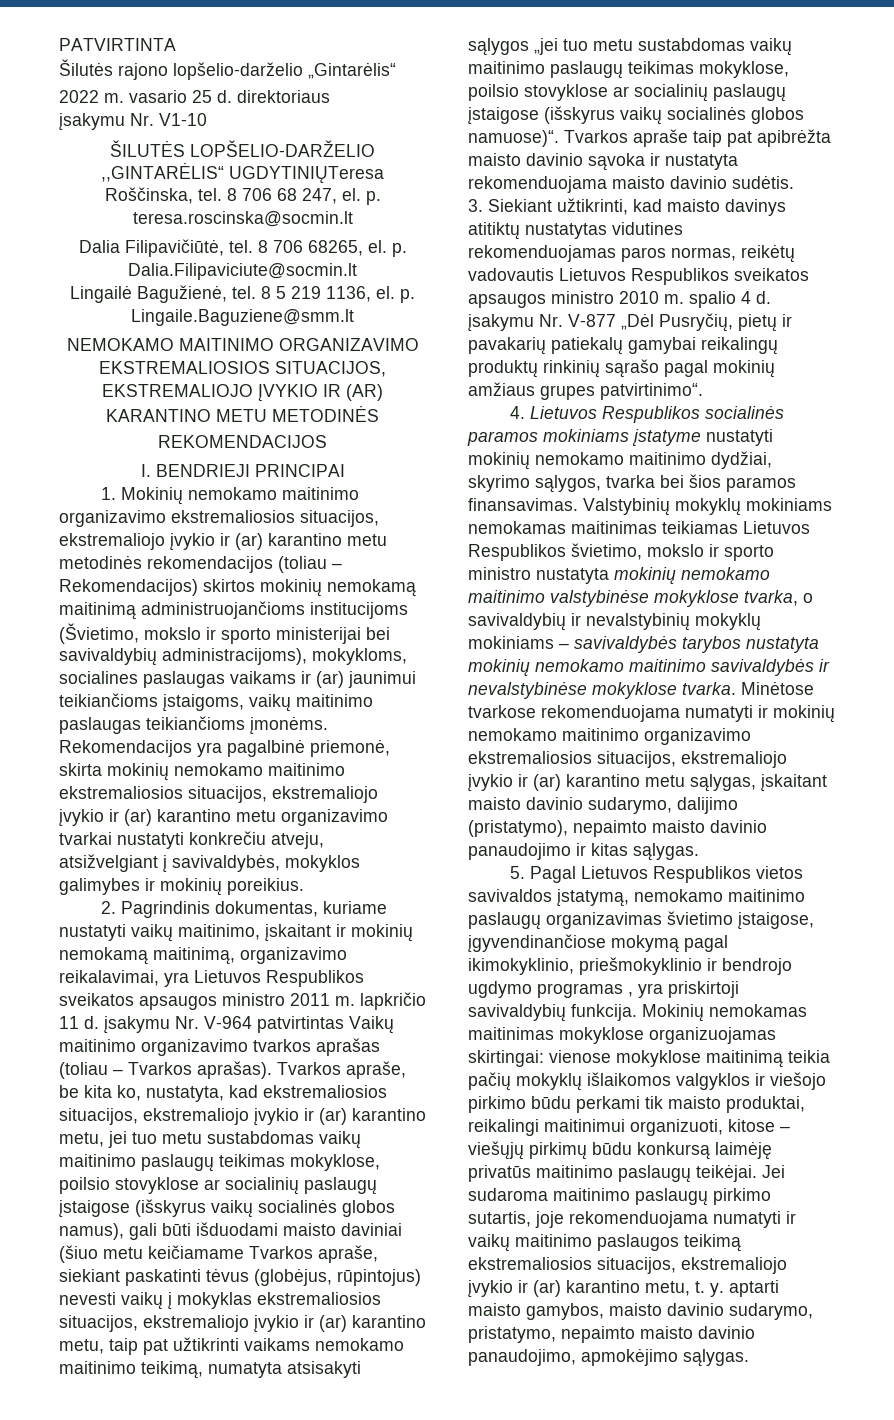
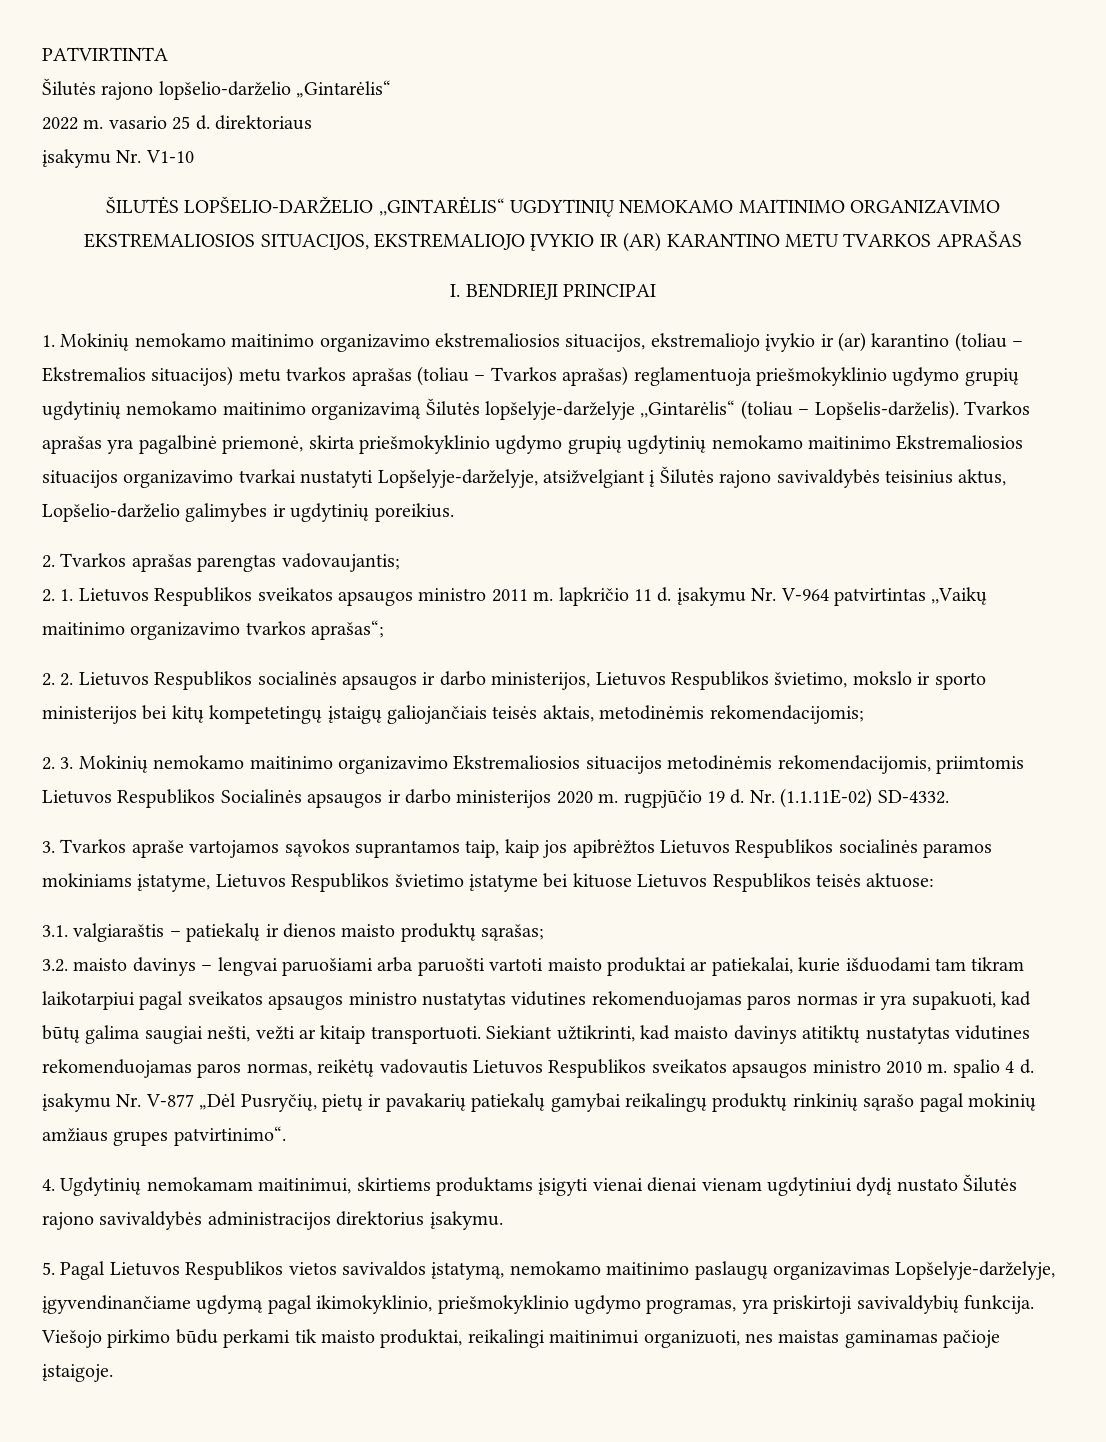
- ŠILUTĖS LOPŠELIO-DARŽELIO ,,GINTARĖLIS“ UGDYTINIŲTeresa Roščinska, tel. 8 706 68 247, el. p. teresa.roscinska@socmin.lt
- Dalia Filipavičiūtė, tel. 8 706 68265, el. p. Dalia.Filipaviciute@socmin.lt
- Lingailė Bagužienė, tel. 8 5 219 1136, el. p. Lingaile.Baguziene@smm.lt
- NEMOKAMO MAITINIMO ORGANIZAVIMO EKSTREMALIOSIOS SITUACIJOS, EKSTREMALIOJO ĮVYKIO IR (AR) KARANTINO METU METODINĖS
- REKOMENDACIJOS
+ ŠILUTĖS LOPŠELIO-DARŽELIO ,,GINTARĖLIS“ UGDYTINIŲ NEMOKAMO MAITINIMO ORGANIZAVIMO EKSTREMALIOSIOS SITUACIJOS, EKSTREMALIOJO ĮVYKIO IR (AR) KARANTINO METU TVARKOS APRAŠAS
- 1. Mokinių nemokamo maitinimo organizavimo ekstremaliosios situacijos, ekstremaliojo įvykio ir (ar) karantino metu metodinės rekomendacijos (toliau – Rekomendacijos) skirtos mokinių nemokamą maitinimą administruojančioms institucijoms (Švietimo, mokslo ir sporto ministerijai bei savivaldybių administracijoms), mokykloms, socialines paslaugas vaikams ir (ar) jaunimui teikiančioms įstaigoms, vaikų maitinimo paslaugas teikiančioms įmonėms. Rekomendacijos yra pagalbinė priemonė, skirta mokinių nemokamo maitinimo ekstremaliosios situacijos, ekstremaliojo įvykio ir (ar) karantino metu organizavimo tvarkai nustatyti konkrečiu atveju, atsižvelgiant į savivaldybės, mokyklos galimybes ir mokinių poreikius.
+ 1. Mokinių nemokamo maitinimo organizavimo ekstremaliosios situacijos, ekstremaliojo įvykio ir (ar) karantino (toliau – Ekstremalios situacijos) metu tvarkos aprašas (toliau – Tvarkos aprašas) reglamentuoja priešmokyklinio ugdymo grupių ugdytinių nemokamo maitinimo organizavimą Šilutės lopšelyje-darželyje ,,Gintarėlis“ (toliau – Lopšelis-darželis). Tvarkos aprašas yra pagalbinė priemonė, skirta priešmokyklinio ugdymo grupių ugdytinių nemokamo maitinimo Ekstremaliosios situacijos organizavimo tvarkai nustatyti Lopšelyje-darželyje, atsižvelgiant į Šilutės rajono savivaldybės teisinius aktus, Lopšelio-darželio galimybes ir ugdytinių poreikius.
- 2. Pagrindinis dokumentas, kuriame nustatyti vaikų maitinimo, įskaitant ir mokinių nemokamą maitinimą, organizavimo reikalavimai, yra Lietuvos Respublikos sveikatos apsaugos ministro 2011 m. lapkričio 11 d. įsakymu Nr. V-964 patvirtintas Vaikų maitinimo organizavimo tvarkos aprašas (toliau – Tvarkos aprašas). Tvarkos apraše, be kita ko, nustatyta, kad ekstremaliosios situacijos, ekstremaliojo įvykio ir (ar) karantino metu, jei tuo metu sustabdomas vaikų maitinimo paslaugų teikimas mokyklose, poilsio stovyklose ar socialinių paslaugų įstaigose (išskyrus vaikų socialinės globos namus), gali būti išduodami maisto daviniai (šiuo metu keičiamame Tvarkos apraše, siekiant paskatinti tėvus (globėjus, rūpintojus) nevesti vaikų į mokyklas ekstremaliosios situacijos, ekstremaliojo įvykio ir (ar) karantino metu, taip pat užtikrinti vaikams nemokamo maitinimo teikimą, numatyta atsisakyti sąlygos „jei tuo metu sustabdomas vaikų maitinimo paslaugų teikimas mokyklose, poilsio stovyklose ar socialinių paslaugų įstaigose (išskyrus vaikų socialinės globos namuose)“. Tvarkos apraše taip pat apibrėžta maisto davinio sąvoka ir nustatyta rekomenduojama maisto davinio sudėtis.
- 3. Siekiant užtikrinti, kad maisto davinys atitiktų nustatytas vidutines rekomenduojamas paros normas, reikėtų vadovautis Lietuvos Respublikos sveikatos apsaugos ministro 2010 m. spalio 4 d. įsakymu Nr. V-877 „Dėl Pusryčių, pietų ir pavakarių patiekalų gamybai reikalingų produktų rinkinių sąrašo pagal mokinių amžiaus grupes patvirtinimo“.
+ 2. Tvarkos aprašas parengtas vadovaujantis;
+ 2. 1. Lietuvos Respublikos sveikatos apsaugos ministro 2011 m. lapkričio 11 d. įsakymu Nr. V-964 patvirtintas ,,Vaikų maitinimo organizavimo tvarkos aprašas“;
+ 2. 2. Lietuvos Respublikos socialinės apsaugos ir darbo ministerijos, Lietuvos Respublikos švietimo, mokslo ir sporto ministerijos bei kitų kompetetingų įstaigų galiojančiais teisės aktais, metodinėmis rekomendacijomis;
+ 2. 3. Mokinių nemokamo maitinimo organizavimo Ekstremaliosios situacijos metodinėmis rekomendacijomis, priimtomis Lietuvos Respublikos Socialinės apsaugos ir darbo ministerijos 2020 m. rugpjūčio 19 d. Nr. (1.1.11E-02) SD-4332.
+ 3. Tvarkos apraše vartojamos sąvokos suprantamos taip, kaip jos apibrėžtos Lietuvos Respublikos socialinės paramos mokiniams įstatyme, Lietuvos Respublikos švietimo įstatyme bei kituose Lietuvos Respublikos teisės aktuose:
+ 3.1. valgiaraštis – patiekalų ir dienos maisto produktų sąrašas;
+ 3.2. maisto davinys – lengvai paruošiami arba paruošti vartoti maisto produktai ar patiekalai, kurie išduodami tam tikram laikotarpiui pagal sveikatos apsaugos ministro nustatytas vidutines rekomenduojamas paros normas ir yra supakuoti, kad būtų galima saugiai nešti, vežti ar kitaip transportuoti. Siekiant užtikrinti, kad maisto davinys atitiktų nustatytas vidutines rekomenduojamas paros normas, reikėtų vadovautis Lietuvos Respublikos sveikatos apsaugos ministro 2010 m. spalio 4 d. įsakymu Nr. V-877 „Dėl Pusryčių, pietų ir pavakarių patiekalų gamybai reikalingų produktų rinkinių sąrašo pagal mokinių amžiaus grupes patvirtinimo“.
- 4. Lietuvos Respublikos socialinės paramos mokiniams įstatyme nustatyti mokinių nemokamo maitinimo dydžiai, skyrimo sąlygos, tvarka bei šios paramos finansavimas. Valstybinių mokyklų mokiniams nemokamas maitinimas teikiamas Lietuvos Respublikos švietimo, mokslo ir sporto ministro nustatyta mokinių nemokamo maitinimo valstybinėse mokyklose tvarka, o savivaldybių ir nevalstybinių mokyklų mokiniams – savivaldybės tarybos nustatyta mokinių nemokamo maitinimo savivaldybės ir nevalstybinėse mokyklose tvarka. Minėtose tvarkose rekomenduojama numatyti ir mokinių nemokamo maitinimo organizavimo ekstremaliosios situacijos, ekstremaliojo įvykio ir (ar) karantino metu sąlygas, įskaitant maisto davinio sudarymo, dalijimo (pristatymo), nepaimto maisto davinio panaudojimo ir kitas sąlygas.
+ 4. Ugdytinių nemokamam maitinimui, skirtiems produktams įsigyti vienai dienai vienam ugdytiniui dydį nustato Šilutės rajono savivaldybės administracijos direktorius įsakymu.
- 5. Pagal Lietuvos Respublikos vietos savivaldos įstatymą, nemokamo maitinimo paslaugų organizavimas švietimo įstaigose, įgyvendinančiose mokymą pagal ikimokyklinio, priešmokyklinio ir bendrojo ugdymo programas , yra priskirtoji savivaldybių funkcija. Mokinių nemokamas maitinimas mokyklose organizuojamas skirtingai: vienose mokyklose maitinimą teikia pačių mokyklų išlaikomos valgyklos ir viešojo pirkimo būdu perkami tik maisto produktai, reikalingi maitinimui organizuoti, kitose – viešųjų pirkimų būdu konkursą laimėję privatūs maitinimo paslaugų teikėjai. Jei sudaroma maitinimo paslaugų pirkimo sutartis, joje rekomenduojama numatyti ir vaikų maitinimo paslaugos teikimą ekstremaliosios situacijos, ekstremaliojo įvykio ir (ar) karantino metu, t. y. aptarti maisto gamybos, maisto davinio sudarymo, pristatymo, nepaimto maisto davinio panaudojimo, apmokėjimo sąlygas.
+ 5. Pagal Lietuvos Respublikos vietos savivaldos įstatymą, nemokamo maitinimo paslaugų organizavimas Lopšelyje-darželyje, įgyvendinančiame ugdymą pagal ikimokyklinio, priešmokyklinio ugdymo programas, yra priskirtoji savivaldybių funkcija. Viešojo pirkimo būdu perkami tik maisto produktai, reikalingi maitinimui organizuoti, nes maistas gaminamas pačioje įstaigoje.

